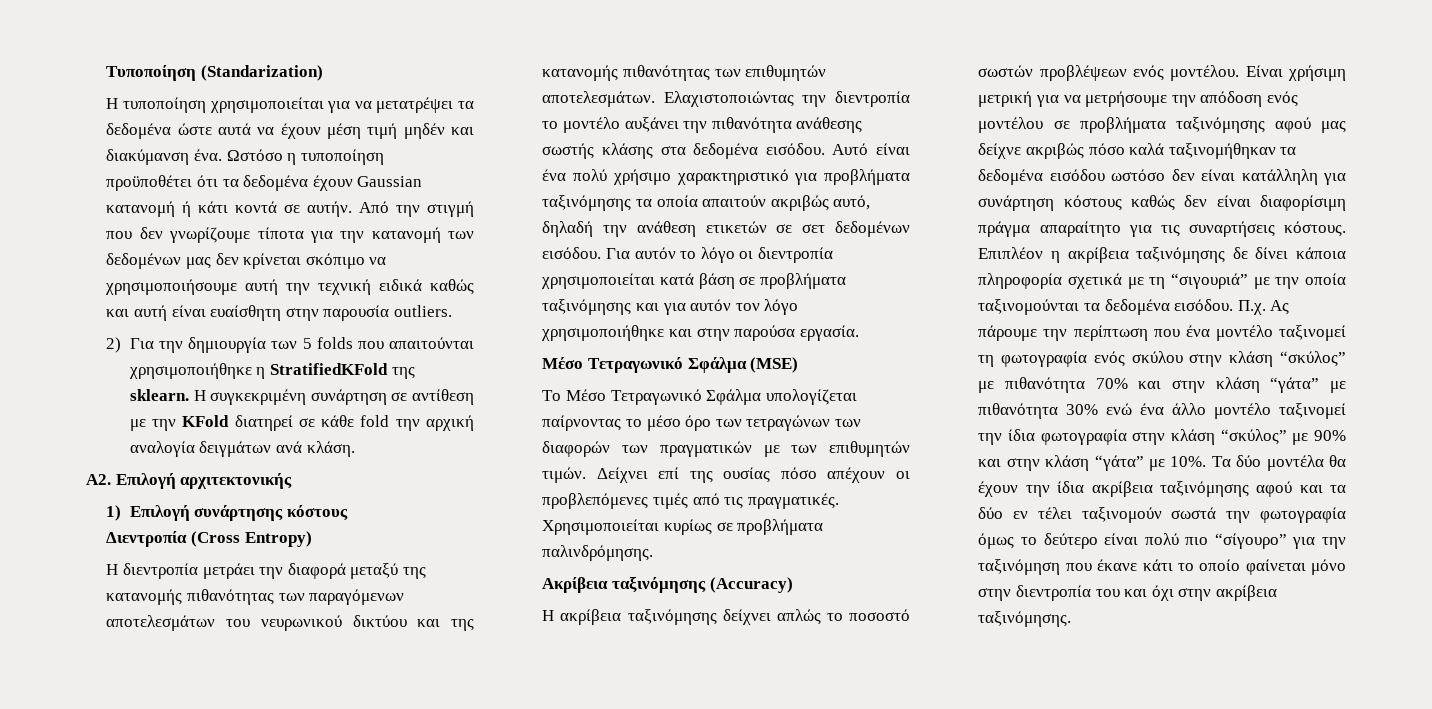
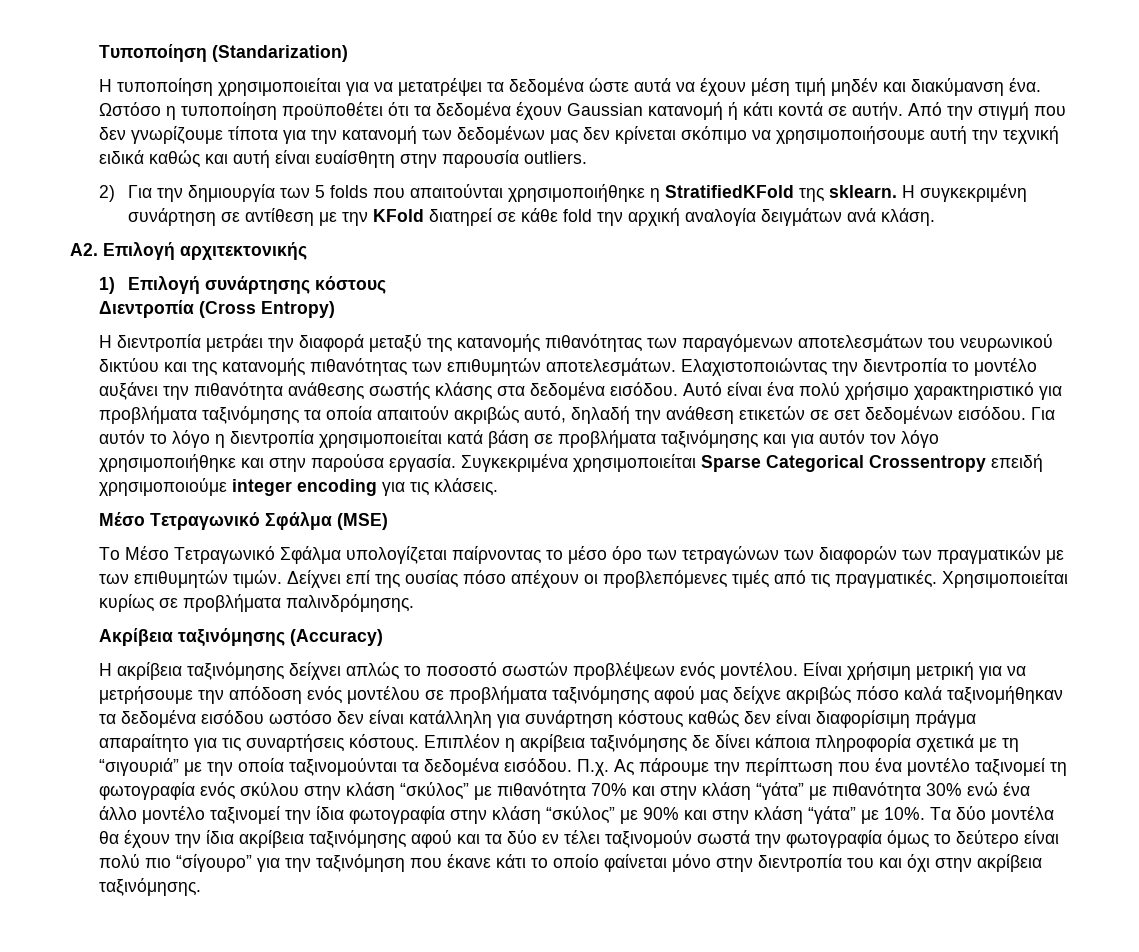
- Για αυτόν το λόγο οι διεντροπία χρησιμοποιείται κατά βάση σε προβλήματα ταξινόμησης και για αυτόν τον λόγο χρησιμοποιήθηκε και στην παρούσα εργασία.
+ Για αυτόν το λόγο η διεντροπία χρησιμοποιείται κατά βάση σε προβλήματα ταξινόμησης και για αυτόν τον λόγο χρησιμοποιήθηκε και στην παρούσα εργασία. Συγκεκριμένα χρησιμοποιείται Sparse Categorical Crossentropy επειδή χρησιμοποιούμε integer encoding για τις κλάσεις.

